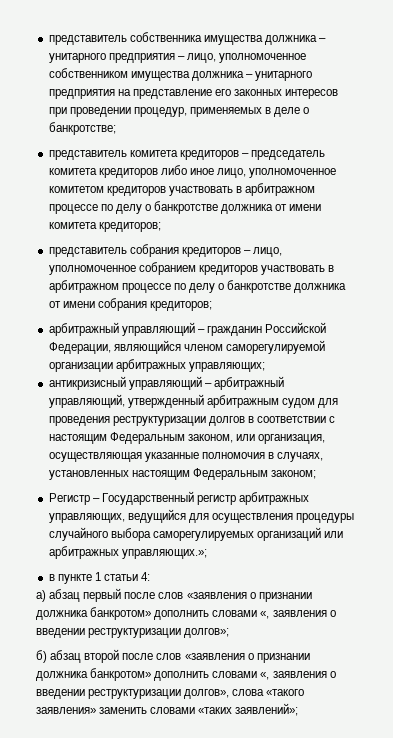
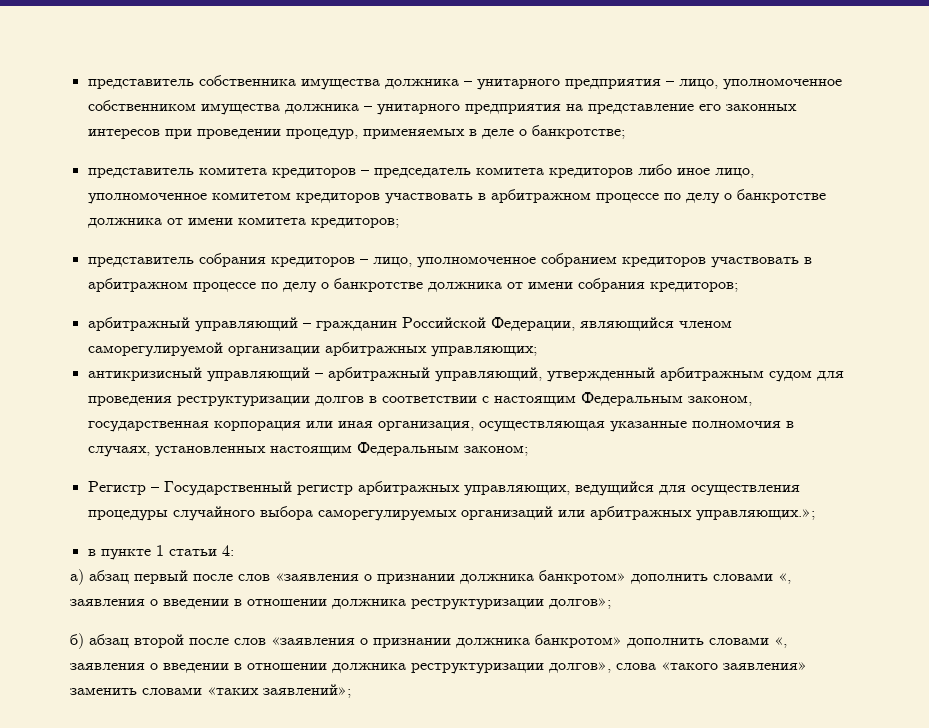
- антикризисный управляющий – арбитражный управляющий, утвержденный арбитражным судом для проведения реструктуризации долгов в соответствии с настоящим Федеральным законом, или организация, осуществляющая указанные полномочия в случаях, установленных настоящим Федеральным законом;
+ антикризисный управляющий – арбитражный управляющий, утвержденный арбитражным судом для проведения реструктуризации долгов в соответствии с настоящим Федеральным законом, государственная корпорация или иная организация, осуществляющая указанные полномочия в случаях, установленных настоящим Федеральным законом;
- а) абзац первый после слов «заявления о признании должника банкротом» дополнить словами «, заявления о введении реструктуризации долгов»;
+ а) абзац первый после слов «заявления о признании должника банкротом» дополнить словами «, заявления о введении в отношении должника реструктуризации долгов»;
- б) абзац второй после слов «заявления о признании должника банкротом» дополнить словами «, заявления о введении реструктуризации долгов», слова «такого заявления» заменить словами «таких заявлений»;
+ б) абзац второй после слов «заявления о признании должника банкротом» дополнить словами «, заявления о введении в отношении должника реструктуризации долгов», слова «такого заявления» заменить словами «таких заявлений»;

